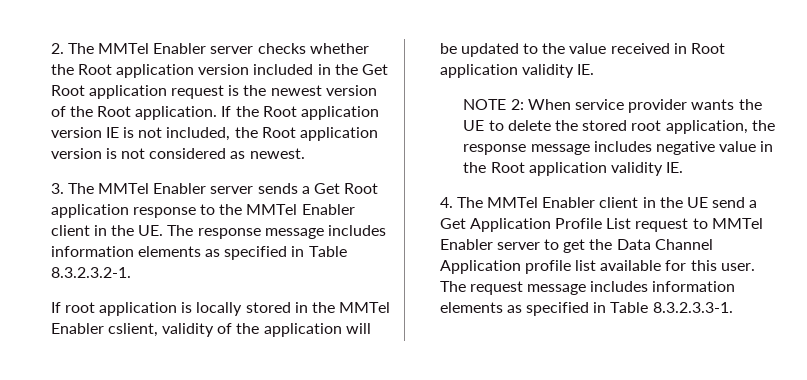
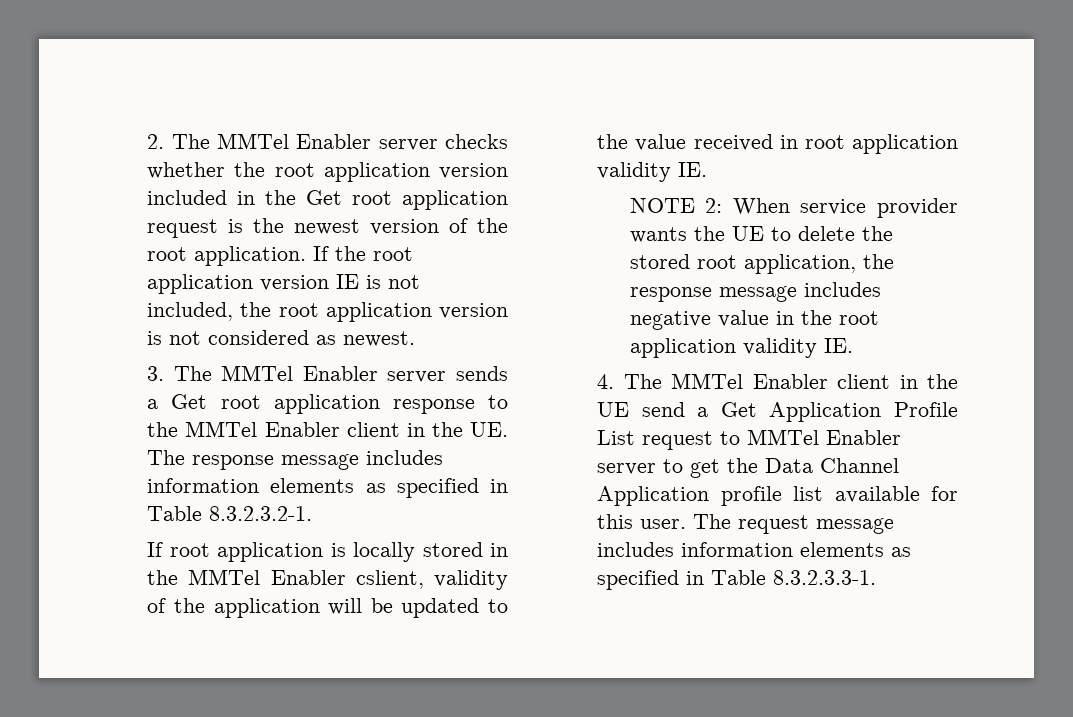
- 2. The MMTel Enabler server checks whether the Root application version included in the Get Root application request is the newest version of the Root application.
+ 2. The MMTel Enabler server checks whether the root application version included in the Get root application request is the newest version of the root application.
- If the Root application version IE is not included, the Root application version is not considered as newest.
+ If the root application version IE is not included, the root application version is not considered as newest.
- 3. The MMTel Enabler server sends a Get Root application response to the MMTel Enabler client in the UE. The response message includes information elements as specified in Table 8.3.2.3.2-1.
+ 3. The MMTel Enabler server sends a Get root application response to the MMTel Enabler client in the UE. The response message includes information elements as specified in Table 8.3.2.3.2-1.
- If root application is locally stored in the MMTel Enabler cslient, validity of the application will be updated to the value received in Root application validity IE.
+ If root application is locally stored in the MMTel Enabler cslient, validity of the application will be updated to the value received in root application validity IE.
- NOTE 2: When service provider wants the UE to delete the stored root application, the response message includes negative value in the Root application validity IE.
+ NOTE 2: When service provider wants the UE to delete the stored root application, the response message includes negative value in the root application validity IE.

